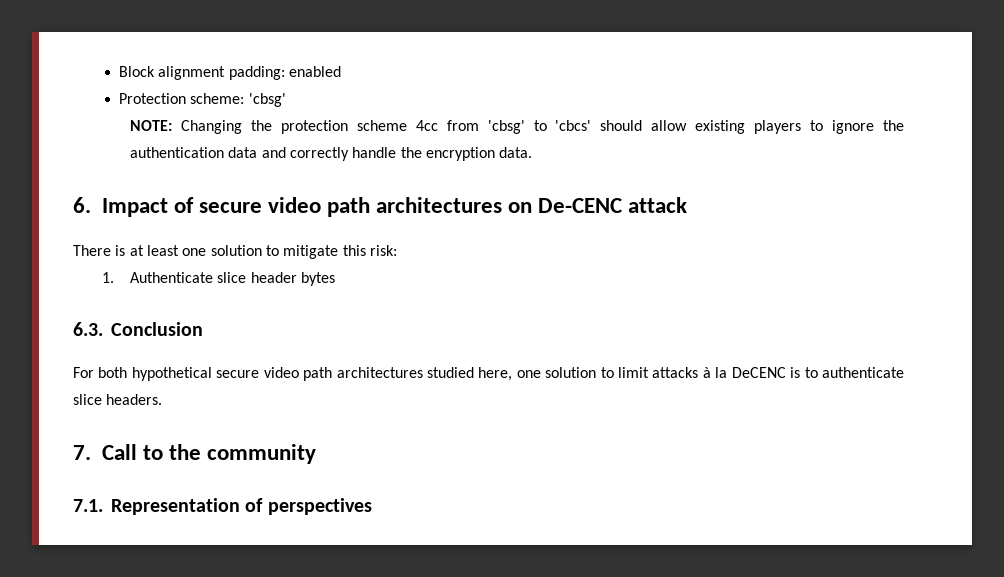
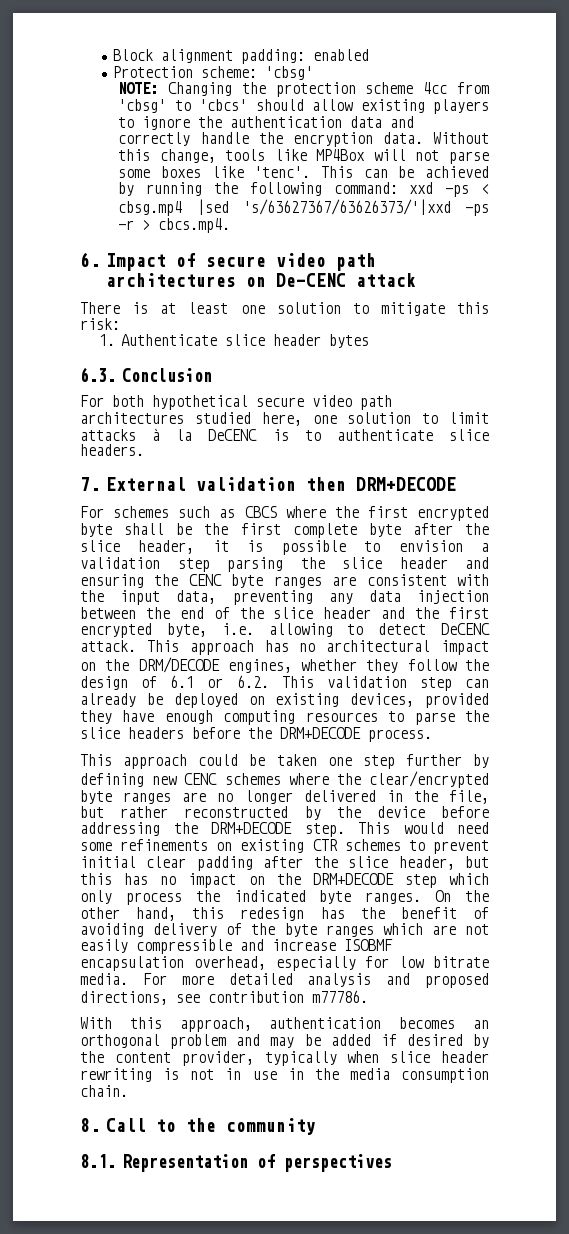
+ Without this change, tools like MP4Box will not parse some boxes like 'tenc'. This can be achieved by running the following command: xxd -ps < cbsg.mp4 |sed 's/63627367/63626373/'|xxd -ps -r > cbcs.mp4.
- 7. Call to the community
+ 7. External validation then DRM+DECODE
+ For schemes such as CBCS where the first encrypted byte shall be the first complete byte after the slice header, it is possible to envision a validation step parsing the slice header and ensuring the CENC byte ranges are consistent with the input data, preventing any data injection between the end of the slice header and the first encrypted byte, i.e. allowing to detect DeCENC attack. This approach has no architectural impact on the DRM/DECODE engines, whether they follow the design of 6.1 or 6.2. This validation step can already be deployed on existing devices, provided they have enough computing resources to parse the slice headers before the DRM+DECODE process.
+ This approach could be taken one step further by defining new CENC schemes where the clear/encrypted byte ranges are no longer delivered in the file, but rather reconstructed by the device before addressing the DRM+DECODE step. This would need some refinements on existing CTR schemes to prevent initial clear padding after the slice header, but this has no impact on the DRM+DECODE step which only process the indicated byte ranges. On the other hand, this redesign has the benefit of avoiding delivery of the byte ranges which are not easily compressible and increase ISOBMF encapsulation overhead, especially for low bitrate media. For more detailed analysis and proposed directions, see contribution m77786.
+ With this approach, authentication becomes an orthogonal problem and may be added if desired by the content provider, typically when slice header rewriting is not in use in the media consumption chain.
+ 8. Call to the community
- 7.1. Representation of perspectives
+ 8.1. Representation of perspectives

